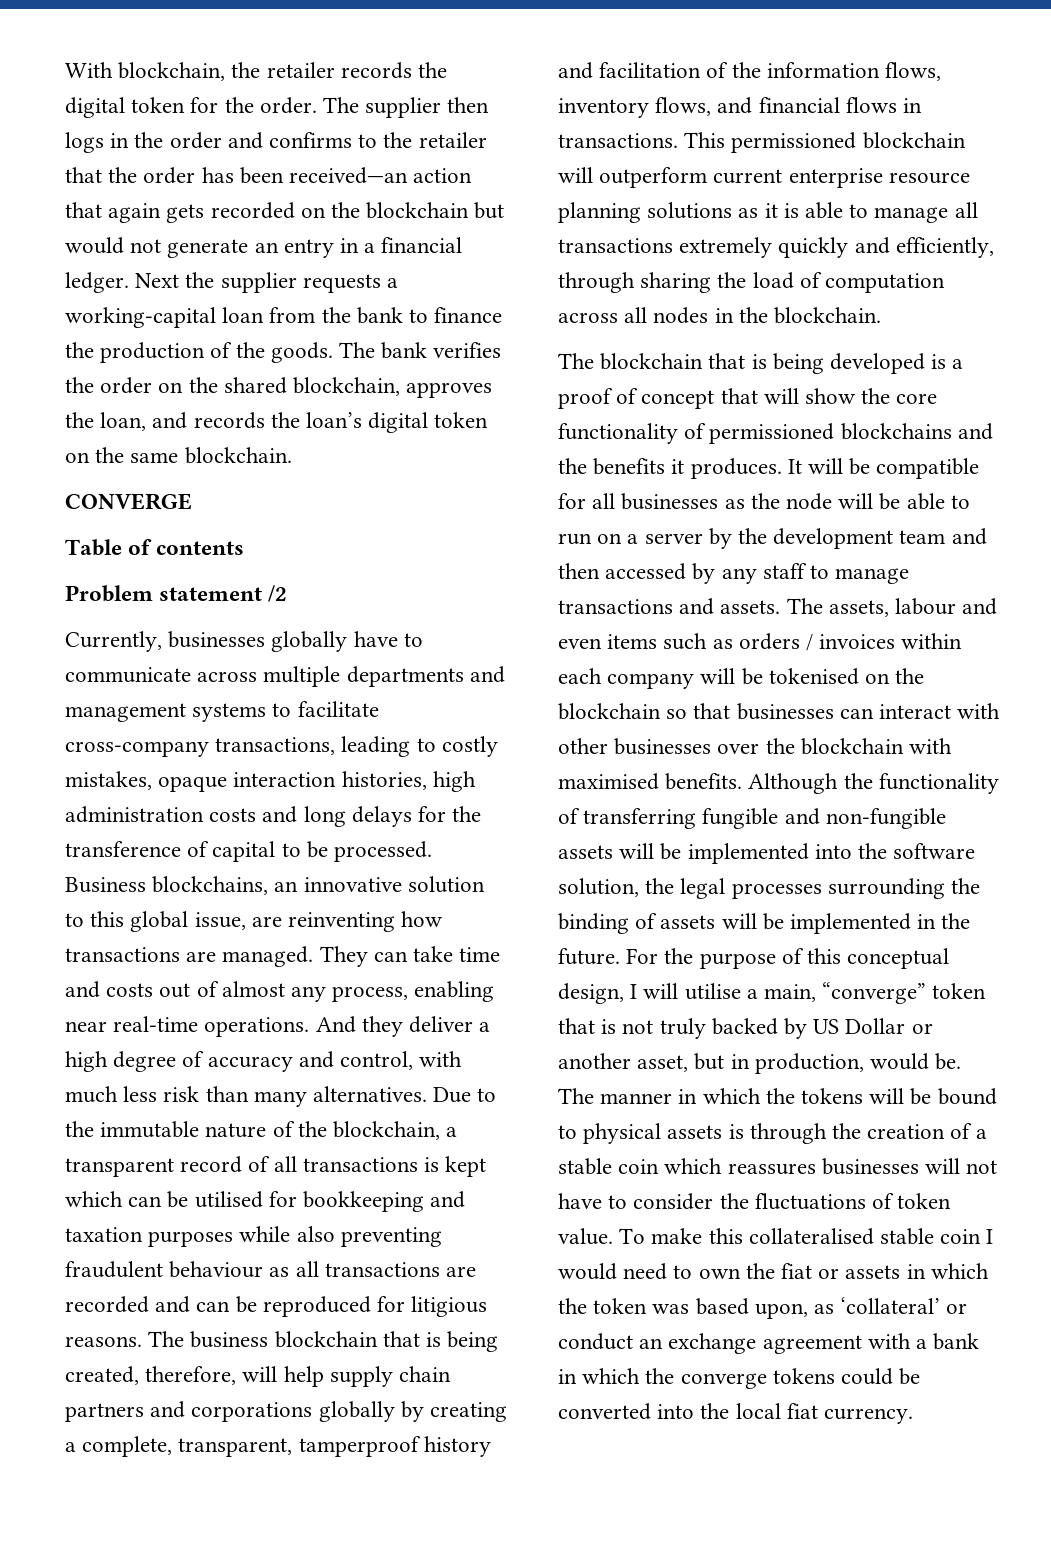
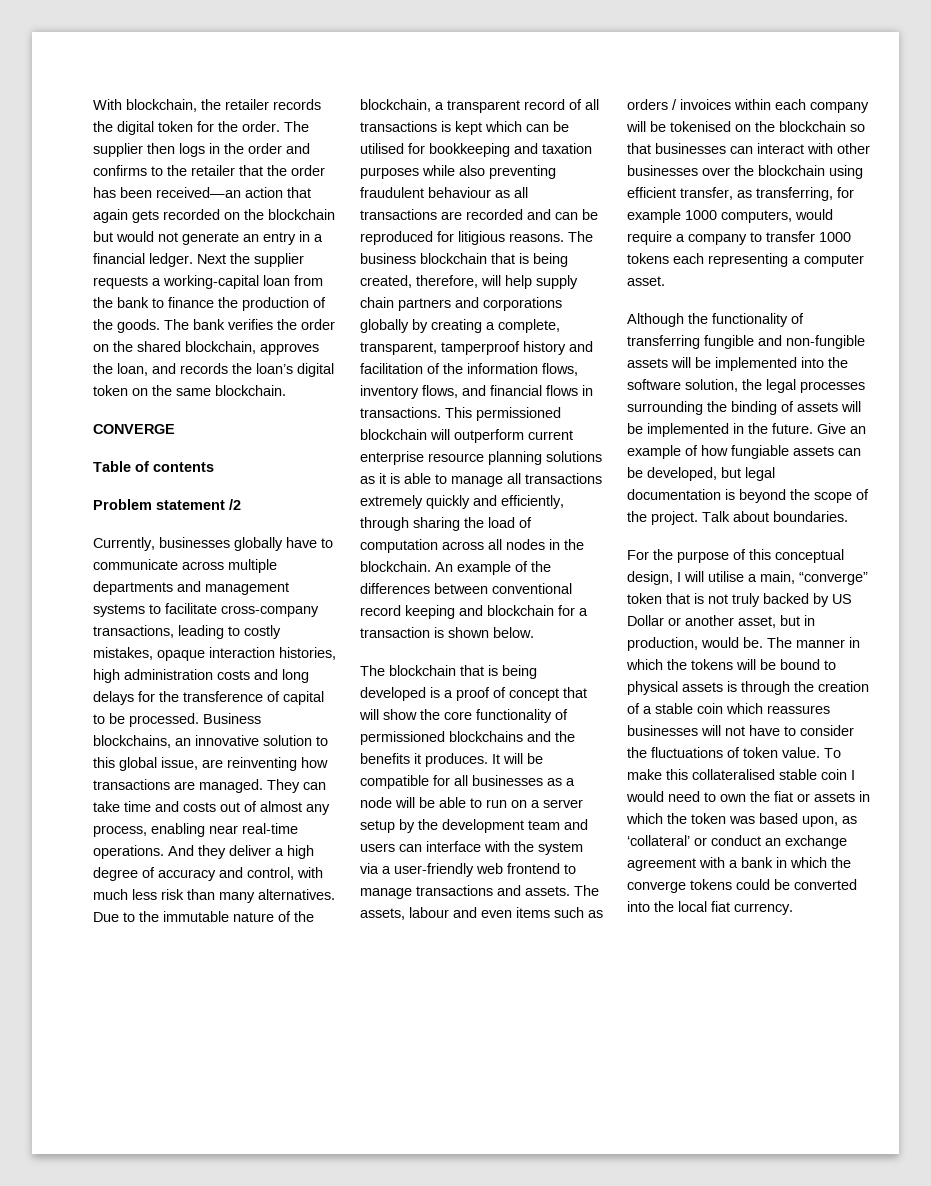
+ An example of the differences between conventional record keeping and blockchain for a transaction is shown below.
- It will be compatible for all businesses as the node will be able to run on a server by the development team and then accessed by any staff to manage transactions and assets.
+ It will be compatible for all businesses as a node will be able to run on a server setup by the development team and users can interface with the system via a user-friendly web frontend to manage transactions and assets.
- The assets, labour and even items such as orders / invoices within each company will be tokenised on the blockchain so that businesses can interact with other businesses over the blockchain with maximised benefits. Although the functionality of transferring fungible and non-fungible assets will be implemented into the software solution, the legal processes surrounding the binding of assets will be implemented in the future. For the purpose of this conceptual design, I will utilise a main, “converge” token that is not truly backed by US Dollar or another asset, but in production, would be.
+ The assets, labour and even items such as orders / invoices within each company will be tokenised on the blockchain so that businesses can interact with other businesses over the blockchain using efficient transfer, as transferring, for example 1000 computers, would require a company to transfer 1000 tokens each representing a computer asset.
+ Although the functionality of transferring fungible and non-fungible assets will be implemented into the software solution, the legal processes surrounding the binding of assets will be implemented in the future. Give an example of how fungiable assets can be developed, but legal documentation is beyond the scope of the project. Talk about boundaries.
+ For the purpose of this conceptual design, I will utilise a main, “converge” token that is not truly backed by US Dollar or another asset, but in production, would be.

